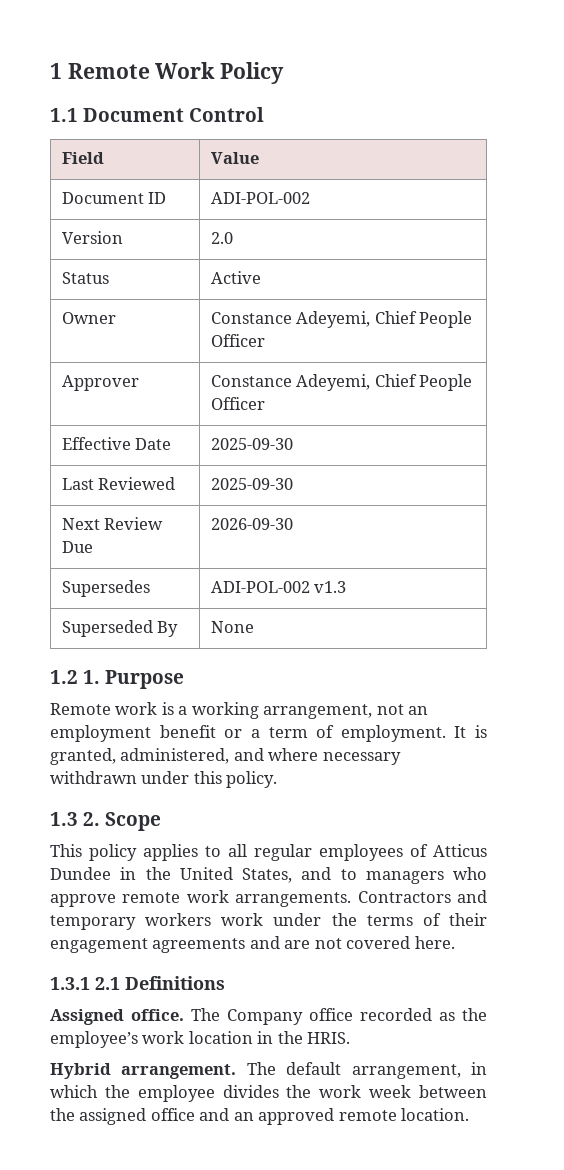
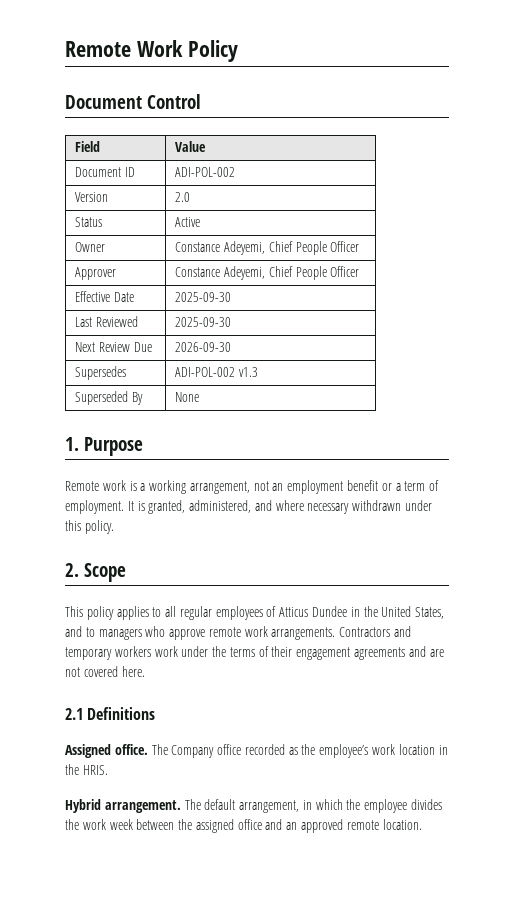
- 1 Remote Work Policy
+ Remote Work Policy
- 1.1 Document Control
+ Document Control
- 1.2 1. Purpose
+ 1. Purpose
- 1.3 2. Scope
+ 2. Scope
- 1.3.1 2.1 Definitions
+ 2.1 Definitions

